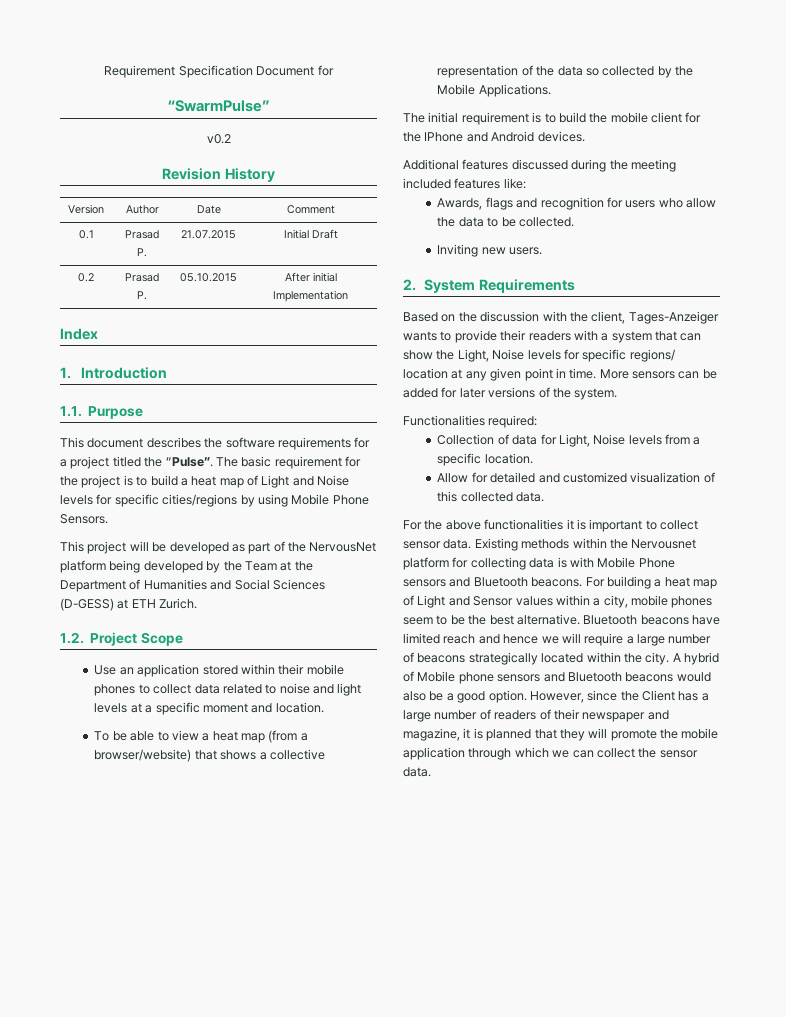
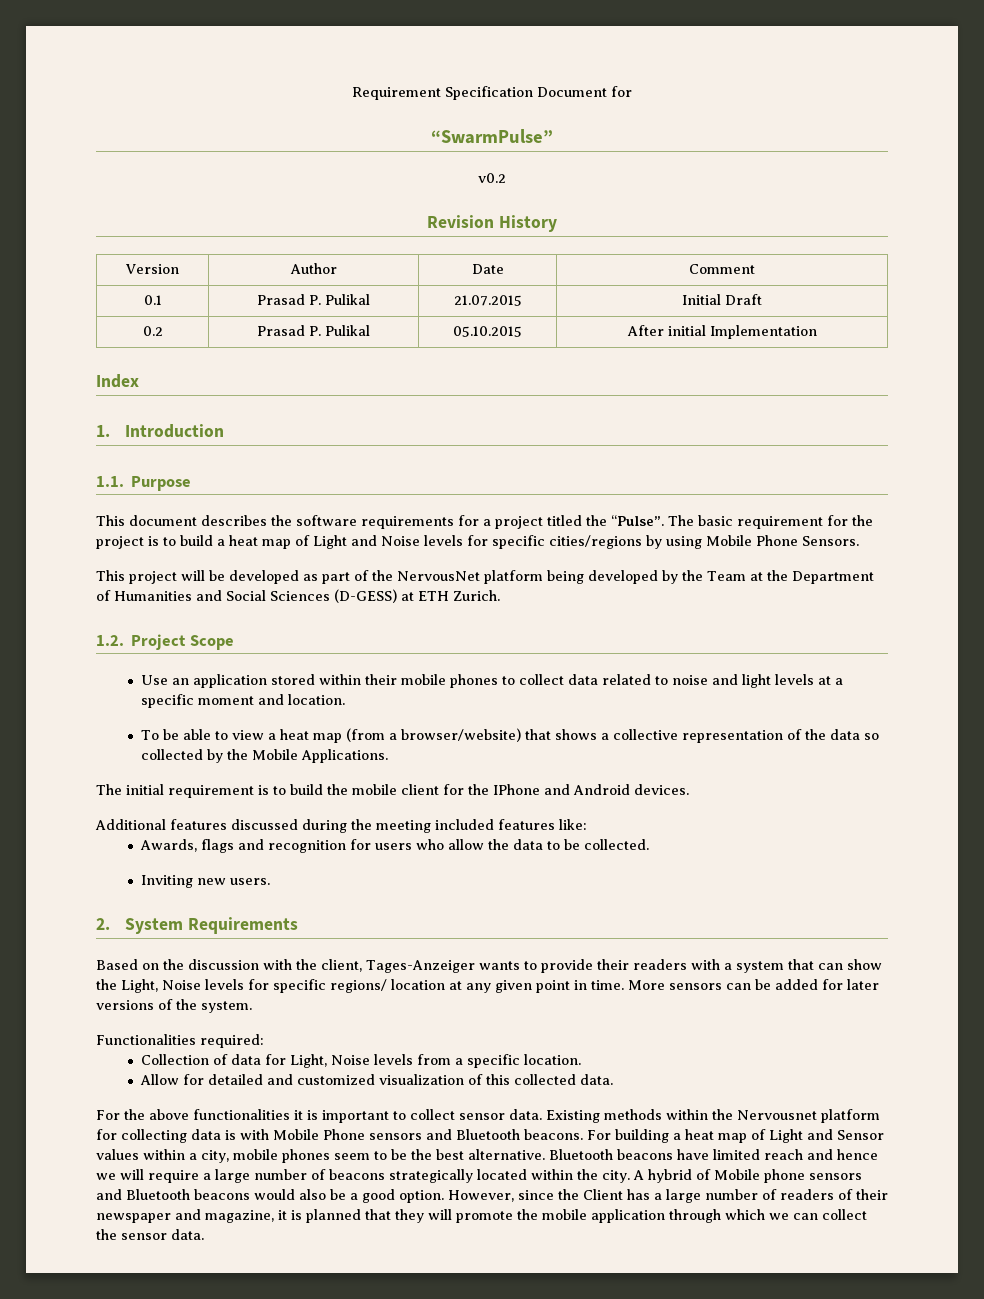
- 0.1 | Prasad P. | 21.07.2015 | Initial Draft
+ 0.1 | Prasad P. Pulikal | 21.07.2015 | Initial Draft
- 0.2 | Prasad P. | 05.10.2015 | After initial Implementation
+ 0.2 | Prasad P. Pulikal | 05.10.2015 | After initial Implementation

